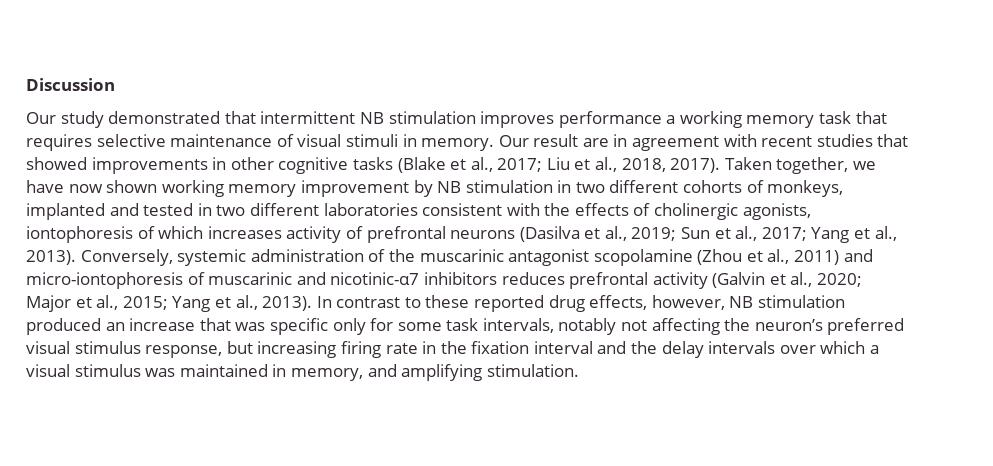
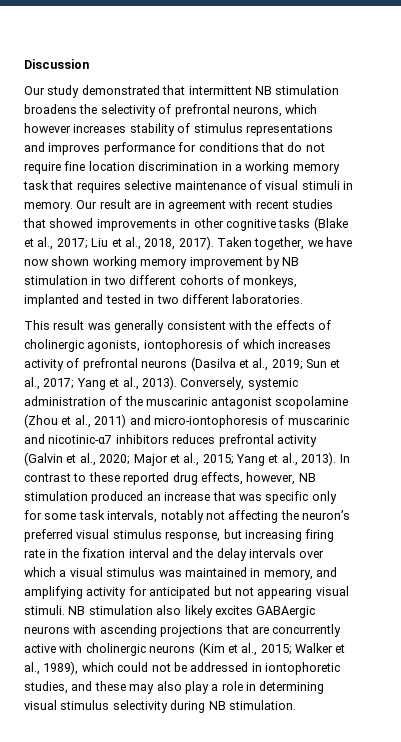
- Our study demonstrated that intermittent NB stimulation improves performance a working memory task that requires selective maintenance of visual stimuli in memory.
+ Our study demonstrated that intermittent NB stimulation broadens the selectivity of prefrontal neurons, which however increases stability of stimulus representations and improves performance for conditions that do not require fine location discrimination in a working memory task that requires selective maintenance of visual stimuli in memory.
- Taken together, we have now shown working memory improvement by NB stimulation in two different cohorts of monkeys, implanted and tested in two different laboratories consistent with the effects of cholinergic agonists, iontophoresis of which increases activity of prefrontal neurons (Dasilva et al., 2019; Sun et al., 2017; Yang et al., 2013).
+ Taken together, we have now shown working memory improvement by NB stimulation in two different cohorts of monkeys, implanted and tested in two different laboratories.
+ This result was generally consistent with the effects of cholinergic agonists, iontophoresis of which increases activity of prefrontal neurons (Dasilva et al., 2019; Sun et al., 2017; Yang et al., 2013).
- In contrast to these reported drug effects, however, NB stimulation produced an increase that was specific only for some task intervals, notably not affecting the neuron’s preferred visual stimulus response, but increasing firing rate in the fixation interval and the delay intervals over which a visual stimulus was maintained in memory, and amplifying stimulation.
+ In contrast to these reported drug effects, however, NB stimulation produced an increase that was specific only for some task intervals, notably not affecting the neuron’s preferred visual stimulus response, but increasing firing rate in the fixation interval and the delay intervals over which a visual stimulus was maintained in memory, and amplifying activity for anticipated but not appearing visual stimuli. NB stimulation also likely excites GABAergic neurons with ascending projections that are concurrently active with cholinergic neurons (Kim et al., 2015; Walker et al., 1989), which could not be addressed in iontophoretic studies, and these may also play a role in determining visual stimulus selectivity during NB stimulation.

